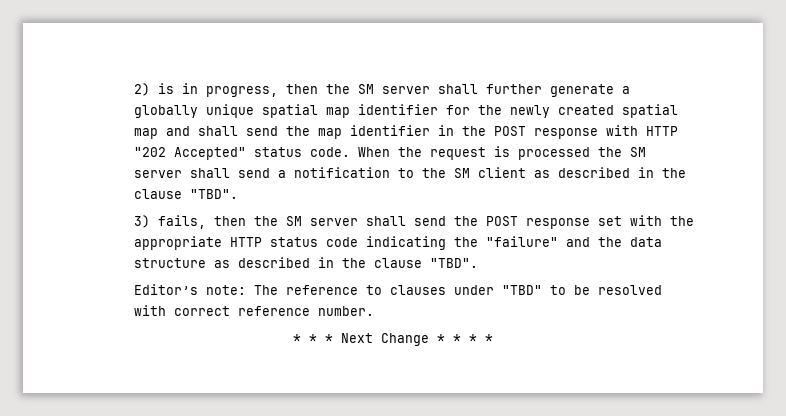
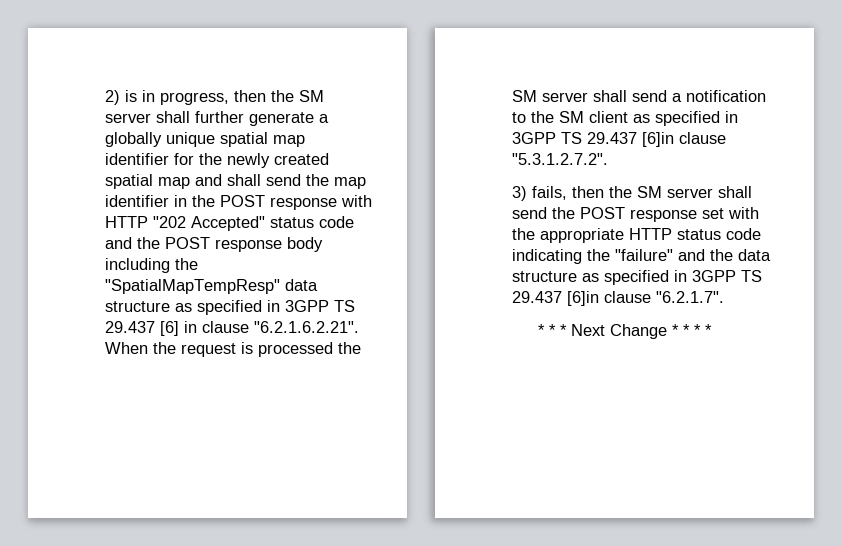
- 2) is in progress, then the SM server shall further generate a globally unique spatial map identifier for the newly created spatial map and shall send the map identifier in the POST response with HTTP "202 Accepted" status code. When the request is processed the SM server shall send a notification to the SM client as described in the clause "TBD".
+ 2) is in progress, then the SM server shall further generate a globally unique spatial map identifier for the newly created spatial map and shall send the map identifier in the POST response with HTTP "202 Accepted" status code and the POST response body including the "SpatialMapTempResp" data structure as specified in 3GPP TS 29.437 [6] in clause "6.2.1.6.2.21". When the request is processed the SM server shall send a notification to the SM client as specified in 3GPP TS 29.437 [6]in clause "5.3.1.2.7.2".
- 3) fails, then the SM server shall send the POST response set with the appropriate HTTP status code indicating the "failure" and the data structure as described in the clause "TBD".
- Editor’s note: The reference to clauses under "TBD" to be resolved with correct reference number.
+ 3) fails, then the SM server shall send the POST response set with the appropriate HTTP status code indicating the "failure" and the data structure as specified in 3GPP TS 29.437 [6]in clause "6.2.1.7".

